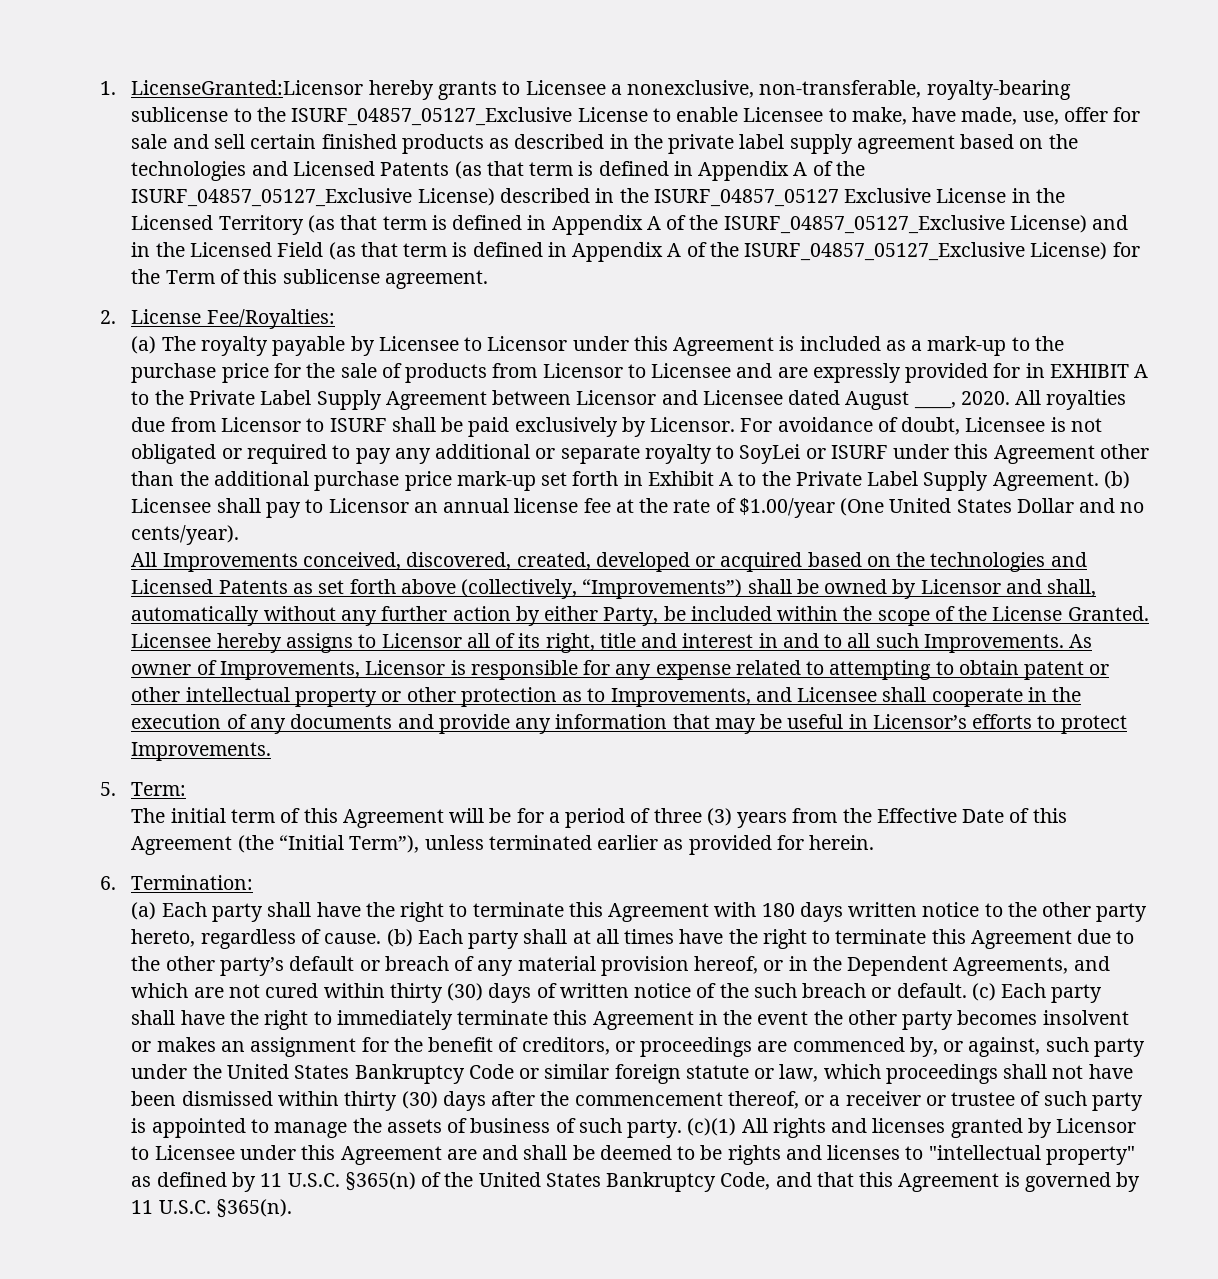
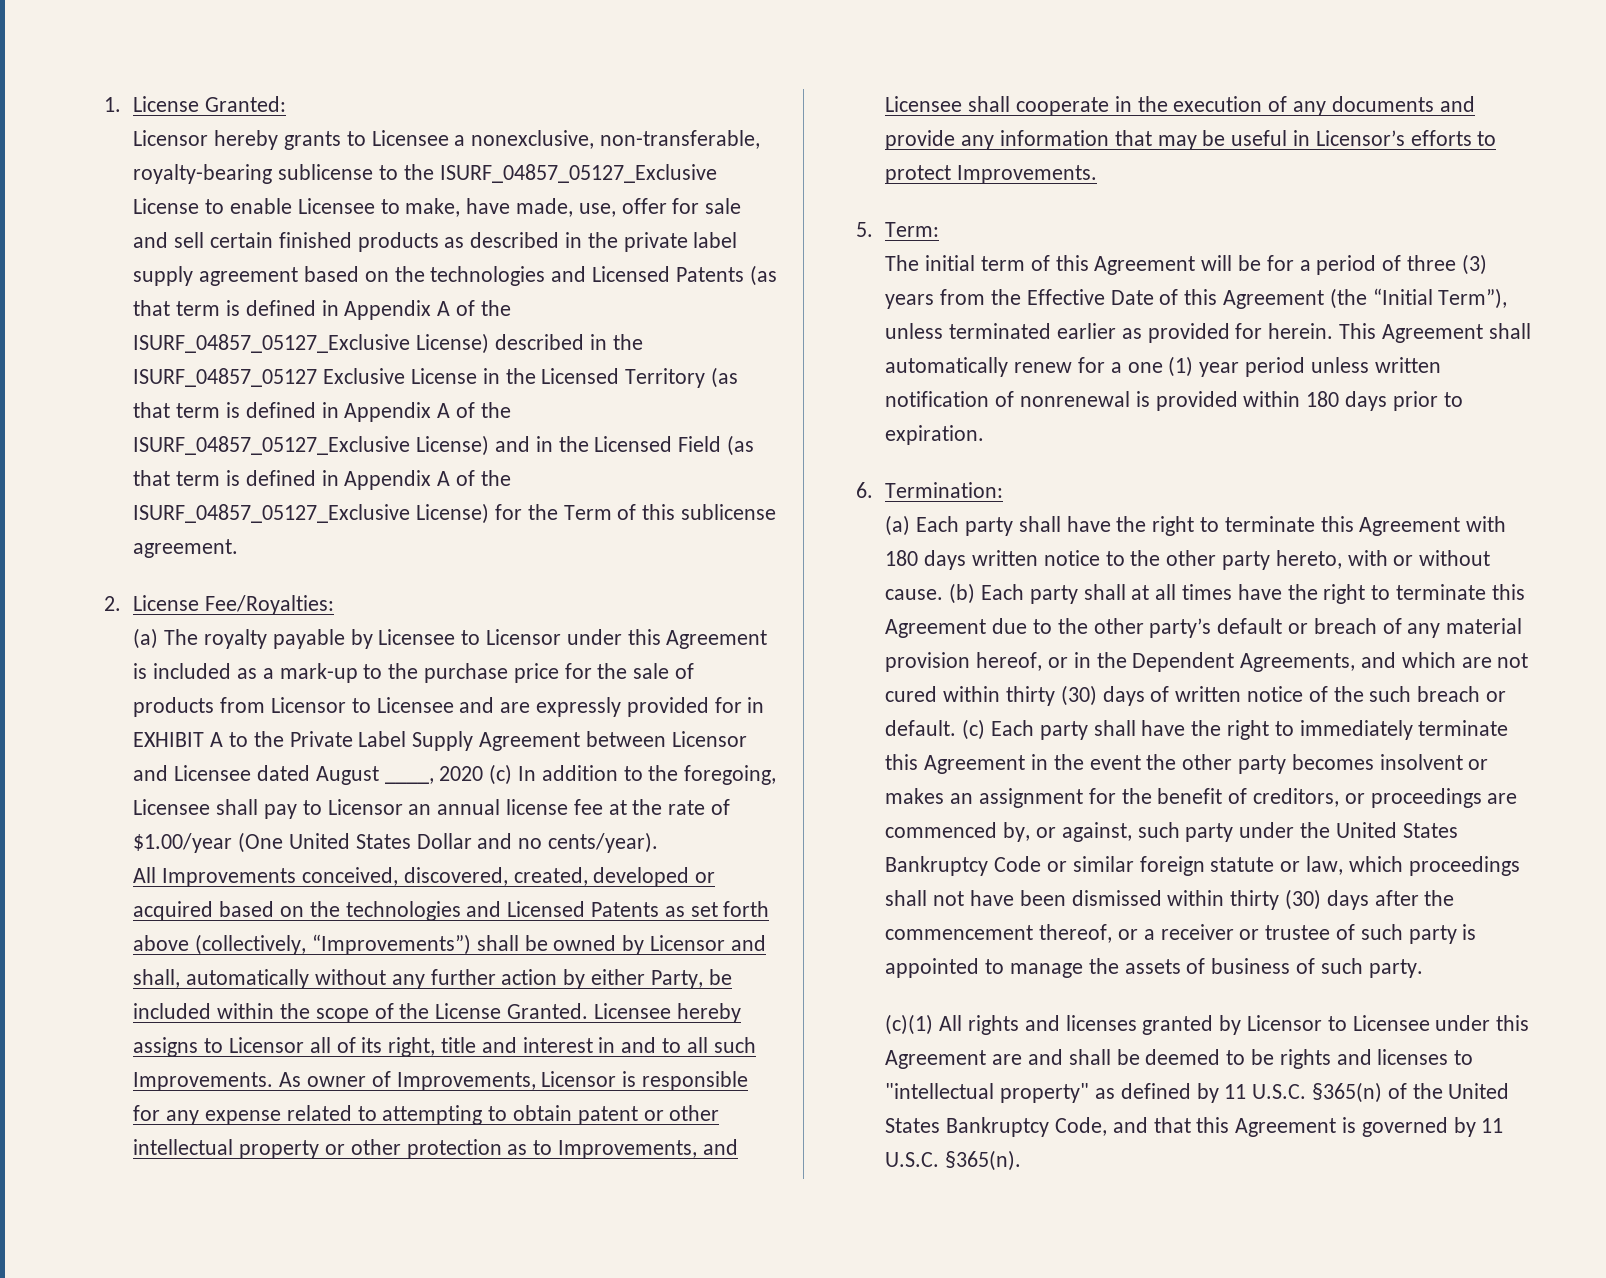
- 1. LicenseGranted:Licensor hereby grants to Licensee a nonexclusive, non-transferable, royalty-bearing sublicense to the ISURF_04857_05127_Exclusive License to enable Licensee to make, have made, use, offer for sale and sell certain finished products as described in the private label supply agreement based on the technologies and Licensed Patents (as that term is defined in Appendix A of the ISURF_04857_05127_Exclusive License) described in the ISURF_04857_05127 Exclusive License in the Licensed Territory (as that term is defined in Appendix A of the ISURF_04857_05127_Exclusive License) and in the Licensed Field (as that term is defined in Appendix A of the ISURF_04857_05127_Exclusive License) for the Term of this sublicense agreement.
+ 1. License Granted:
+ Licensor hereby grants to Licensee a nonexclusive, non-transferable, royalty-bearing sublicense to the ISURF_04857_05127_Exclusive License to enable Licensee to make, have made, use, offer for sale and sell certain finished products as described in the private label supply agreement based on the technologies and Licensed Patents (as that term is defined in Appendix A of the ISURF_04857_05127_Exclusive License) described in the ISURF_04857_05127 Exclusive License in the Licensed Territory (as that term is defined in Appendix A of the ISURF_04857_05127_Exclusive License) and in the Licensed Field (as that term is defined in Appendix A of the ISURF_04857_05127_Exclusive License) for the Term of this sublicense agreement.
- (a) The royalty payable by Licensee to Licensor under this Agreement is included as a mark-up to the purchase price for the sale of products from Licensor to Licensee and are expressly provided for in EXHIBIT A to the Private Label Supply Agreement between Licensor and Licensee dated August ____, 2020. All royalties due from Licensor to ISURF shall be paid exclusively by Licensor. For avoidance of doubt, Licensee is not obligated or required to pay any additional or separate royalty to SoyLei or ISURF under this Agreement other than the additional purchase price mark-up set forth in Exhibit A to the Private Label Supply Agreement. (b) Licensee shall pay to Licensor an annual license fee at the rate of $1.00/year (One United States Dollar and no cents/year).
+ (a) The royalty payable by Licensee to Licensor under this Agreement is included as a mark-up to the purchase price for the sale of products from Licensor to Licensee and are expressly provided for in EXHIBIT A to the Private Label Supply Agreement between Licensor and Licensee dated August ____, 2020 (c) In addition to the foregoing, Licensee shall pay to Licensor an annual license fee at the rate of $1.00/year (One United States Dollar and no cents/year).
+ This Agreement shall automatically renew for a one (1) year period unless written notification of nonrenewal is provided within 180 days prior to expiration.
- (a) Each party shall have the right to terminate this Agreement with 180 days written notice to the other party hereto, regardless of cause.
+ (a) Each party shall have the right to terminate this Agreement with 180 days written notice to the other party hereto, with or without cause.
- (c) Each party shall have the right to immediately terminate this Agreement in the event the other party becomes insolvent or makes an assignment for the benefit of creditors, or proceedings are commenced by, or against, such party under the United States Bankruptcy Code or similar foreign statute or law, which proceedings shall not have been dismissed within thirty (30) days after the commencement thereof, or a receiver or trustee of such party is appointed to manage the assets of business of such party. (c)(1) All rights and licenses granted by Licensor to Licensee under this Agreement are and shall be deemed to be rights and licenses to "intellectual property" as defined by 11 U.S.C. §365(n) of the United States Bankruptcy Code, and that this Agreement is governed by 11 U.S.C. §365(n).
+ (c) Each party shall have the right to immediately terminate this Agreement in the event the other party becomes insolvent or makes an assignment for the benefit of creditors, or proceedings are commenced by, or against, such party under the United States Bankruptcy Code or similar foreign statute or law, which proceedings shall not have been dismissed within thirty (30) days after the commencement thereof, or a receiver or trustee of such party is appointed to manage the assets of business of such party.
+ (c)(1) All rights and licenses granted by Licensor to Licensee under this Agreement are and shall be deemed to be rights and licenses to "intellectual property" as defined by 11 U.S.C. §365(n) of the United States Bankruptcy Code, and that this Agreement is governed by 11 U.S.C. §365(n).

